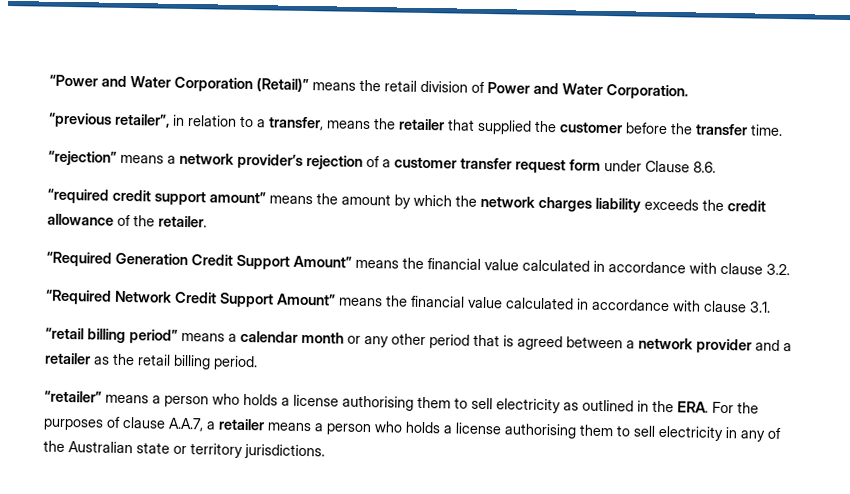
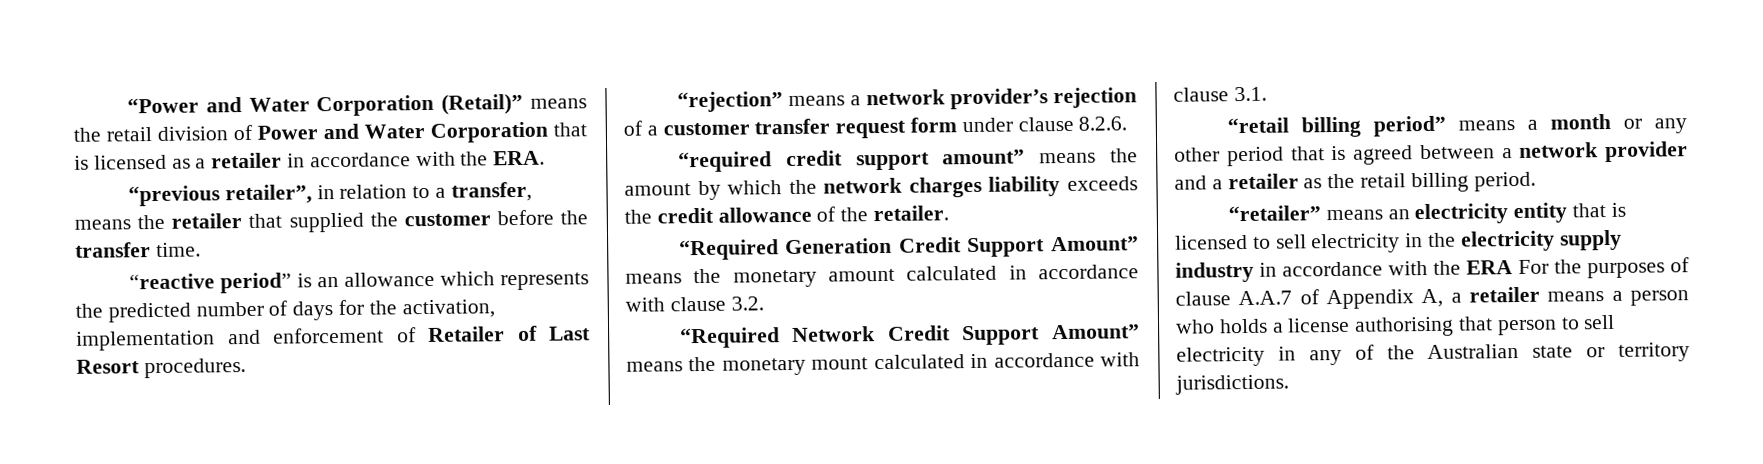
- “Power and Water Corporation (Retail)” means the retail division of Power and Water Corporation.
+ “Power and Water Corporation (Retail)” means the retail division of Power and Water Corporation that is licensed as a retailer in accordance with the ERA.
+ “reactive period” is an allowance which represents the predicted number of days for the activation, implementation and enforcement of Retailer of Last Resort procedures.
- “rejection” means a network provider’s rejection of a customer transfer request form under Clause 8.6.
+ “rejection” means a network provider’s rejection of a customer transfer request form under clause 8.2.6.
- “Required Generation Credit Support Amount” means the financial value calculated in accordance with clause 3.2.
+ “Required Generation Credit Support Amount” means the monetary amount calculated in accordance with clause 3.2.
- “Required Network Credit Support Amount” means the financial value calculated in accordance with clause 3.1.
+ “Required Network Credit Support Amount” means the monetary mount calculated in accordance with clause 3.1.
- “retail billing period” means a calendar month or any other period that is agreed between a network provider and a retailer as the retail billing period.
+ “retail billing period” means a month or any other period that is agreed between a network provider and a retailer as the retail billing period.
- “retailer” means a person who holds a license authorising them to sell electricity as outlined in the ERA. For the purposes of clause A.A.7, a retailer means a person who holds a license authorising them to sell electricity in any of the Australian state or territory jurisdictions.
+ “retailer” means an electricity entity that is licensed to sell electricity in the electricity supply industry in accordance with the ERA For the purposes of clause A.A.7 of Appendix A, a retailer means a person who holds a license authorising that person to sell electricity in any of the Australian state or territory jurisdictions.

